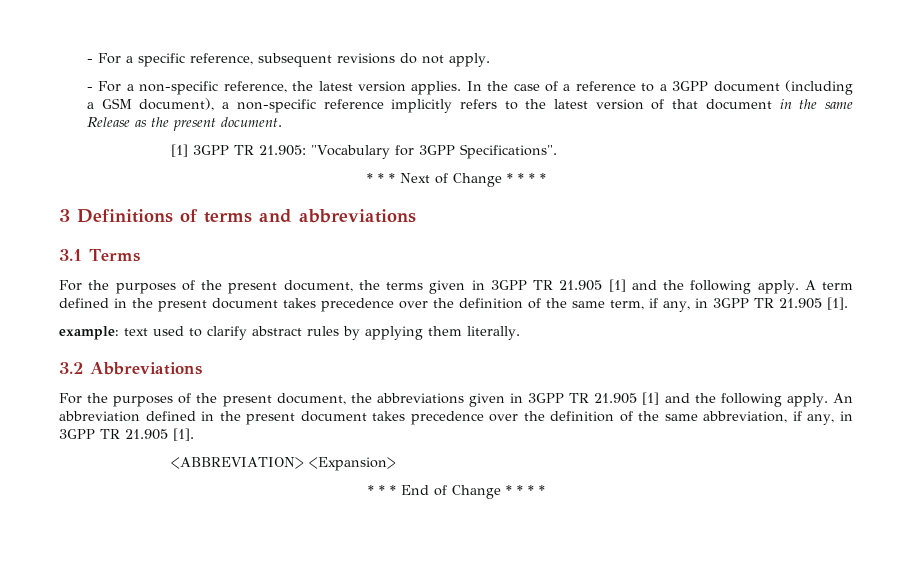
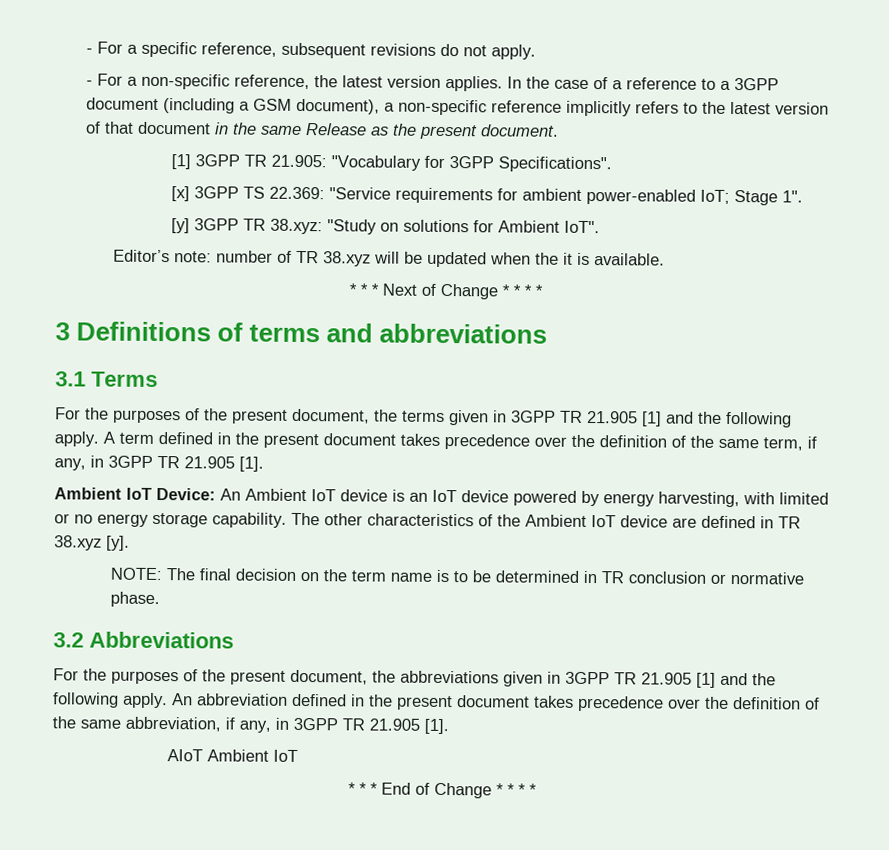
+ [x] 3GPP TS 22.369: "Service requirements for ambient power-enabled IoT; Stage 1".
+ [y] 3GPP TR 38.xyz: "Study on solutions for Ambient IoT".
+ Editor’s note: number of TR 38.xyz will be updated when the it is available.
- example: text used to clarify abstract rules by applying them literally.
+ Ambient IoT Device: An Ambient IoT device is an IoT device powered by energy harvesting, with limited or no energy storage capability. The other characteristics of the Ambient IoT device are defined in TR 38.xyz [y].
+ NOTE: The final decision on the term name is to be determined in TR conclusion or normative phase.
- <ABBREVIATION> <Expansion>
+ AIoT Ambient IoT

